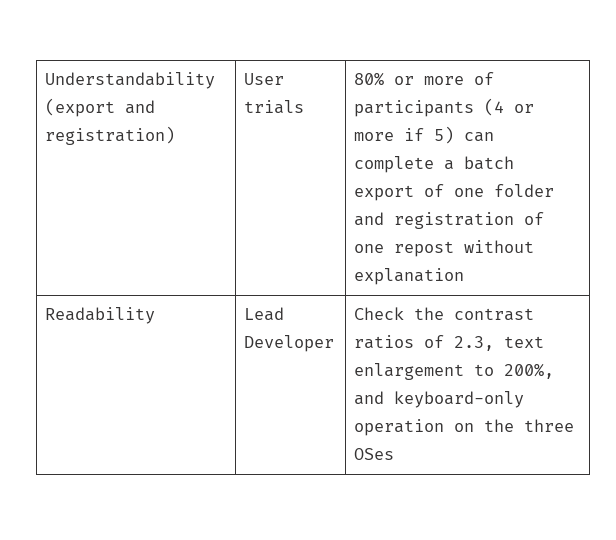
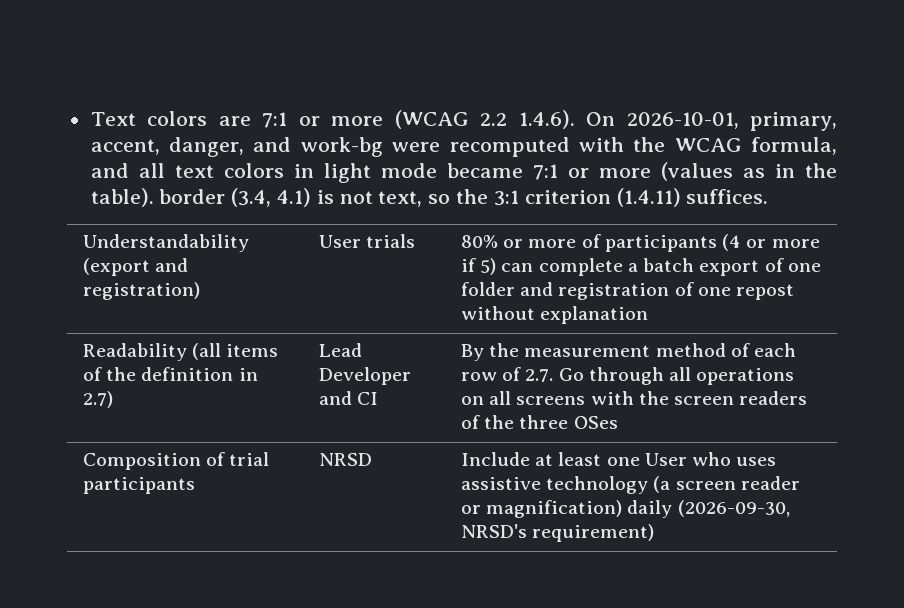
+ Text colors are 7:1 or more (WCAG 2.2 1.4.6). On 2026-10-01, primary, accent, danger, and work-bg were recomputed with the WCAG formula, and all text colors in light mode became 7:1 or more (values as in the table). border (3.4, 4.1) is not text, so the 3:1 criterion (1.4.11) suffices.
- Readability | Lead Developer | Check the contrast ratios of 2.3, text enlargement to 200%, and keyboard-only operation on the three OSes
+ Readability (all items of the definition in 2.7) | Lead Developer and CI | By the measurement method of each row of 2.7. Go through all operations on all screens with the screen readers of the three OSes
+ Composition of trial participants | NRSD | Include at least one User who uses assistive technology (a screen reader or magnification) daily (2026-09-30, NRSD's requirement)

